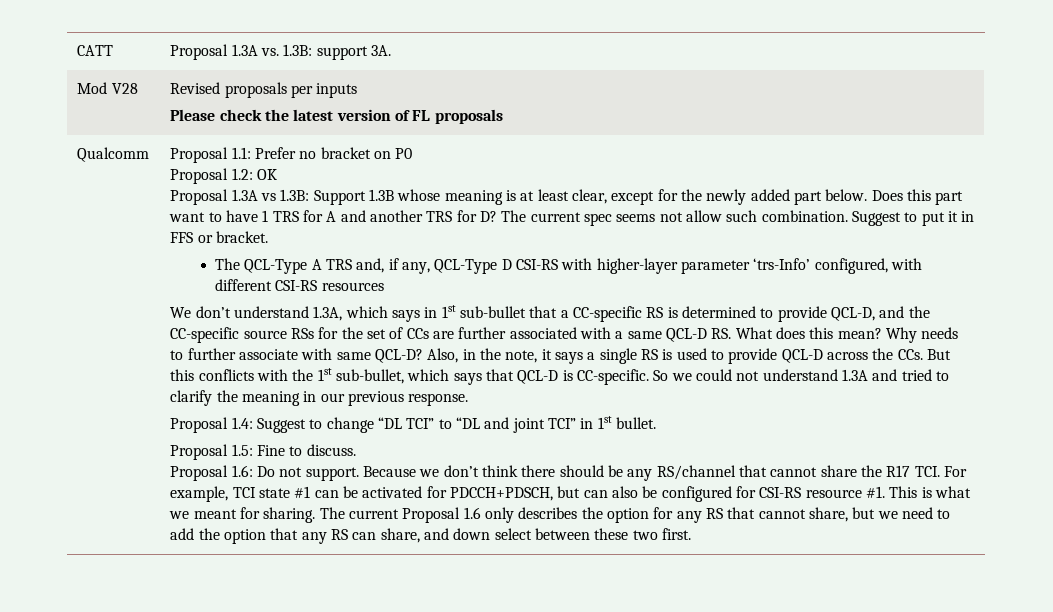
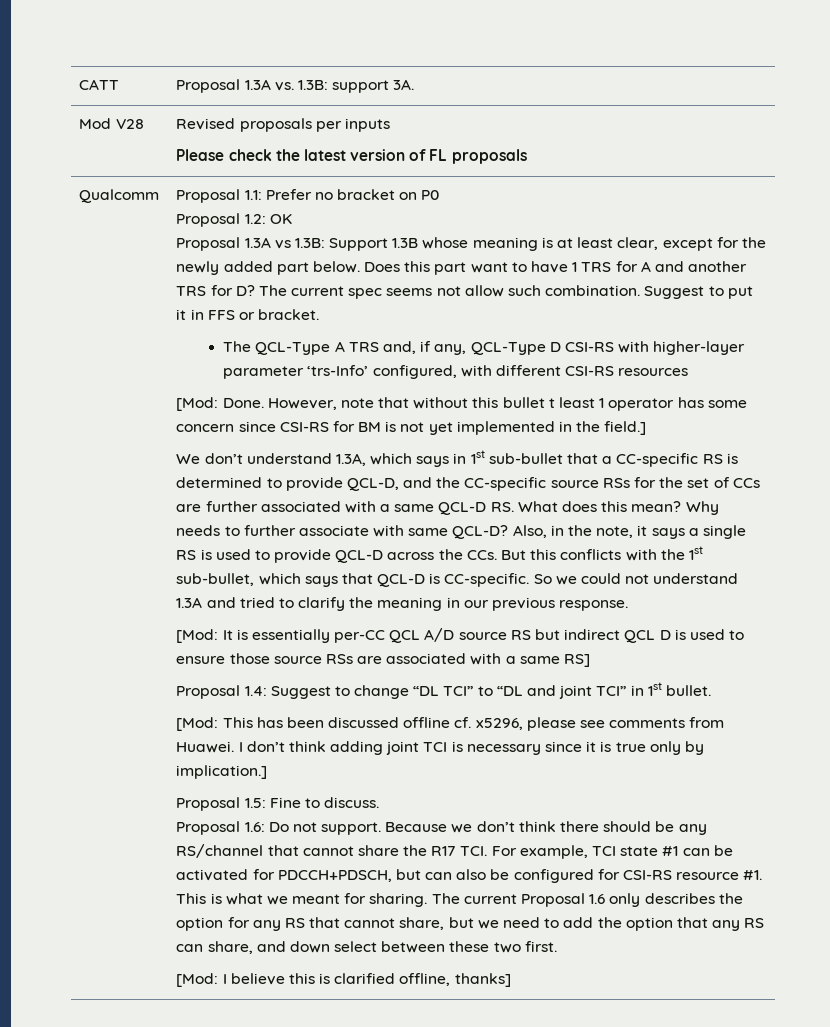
+ [Mod: Done. However, note that without this bullet t least 1 operator has some concern since CSI-RS for BM is not yet implemented in the field.]
+ [Mod: It is essentially per-CC QCL A/D source RS but indirect QCL D is used to ensure those source RSs are associated with a same RS]
+ [Mod: This has been discussed offline cf. x5296, please see comments from Huawei. I don’t think adding joint TCI is necessary since it is true only by implication.]
+ [Mod: I believe this is clarified offline, thanks]

